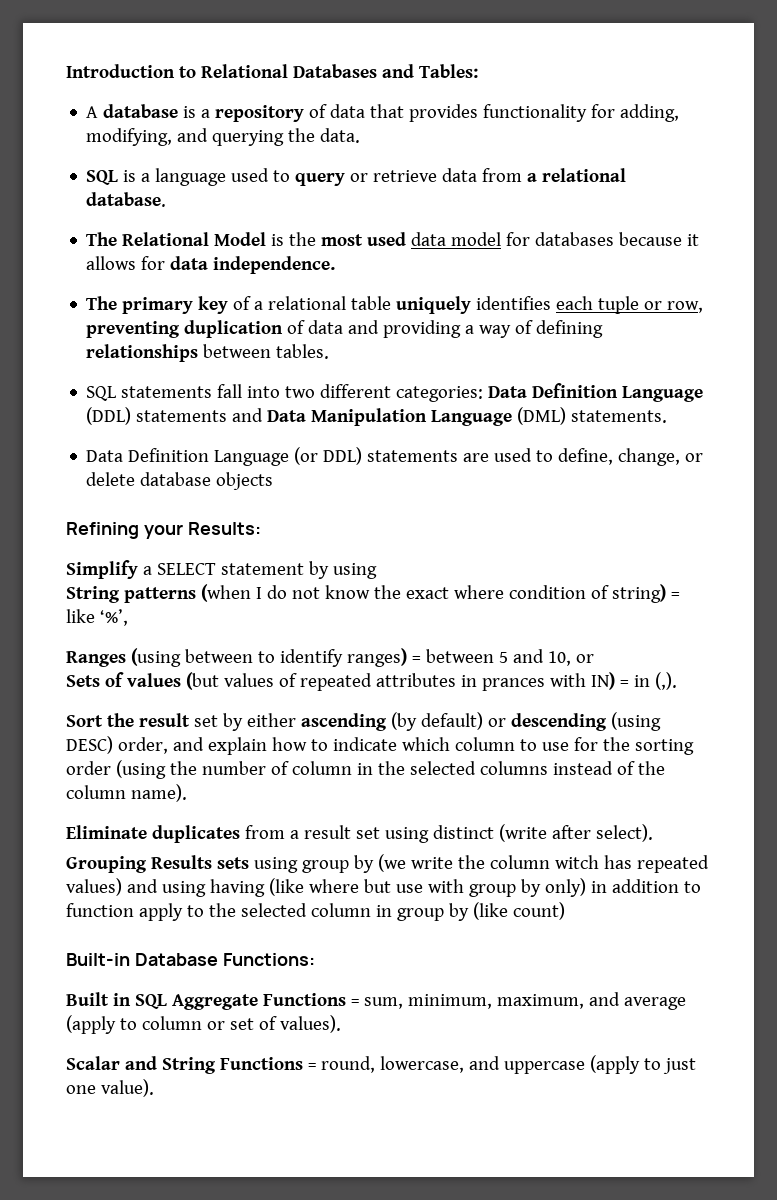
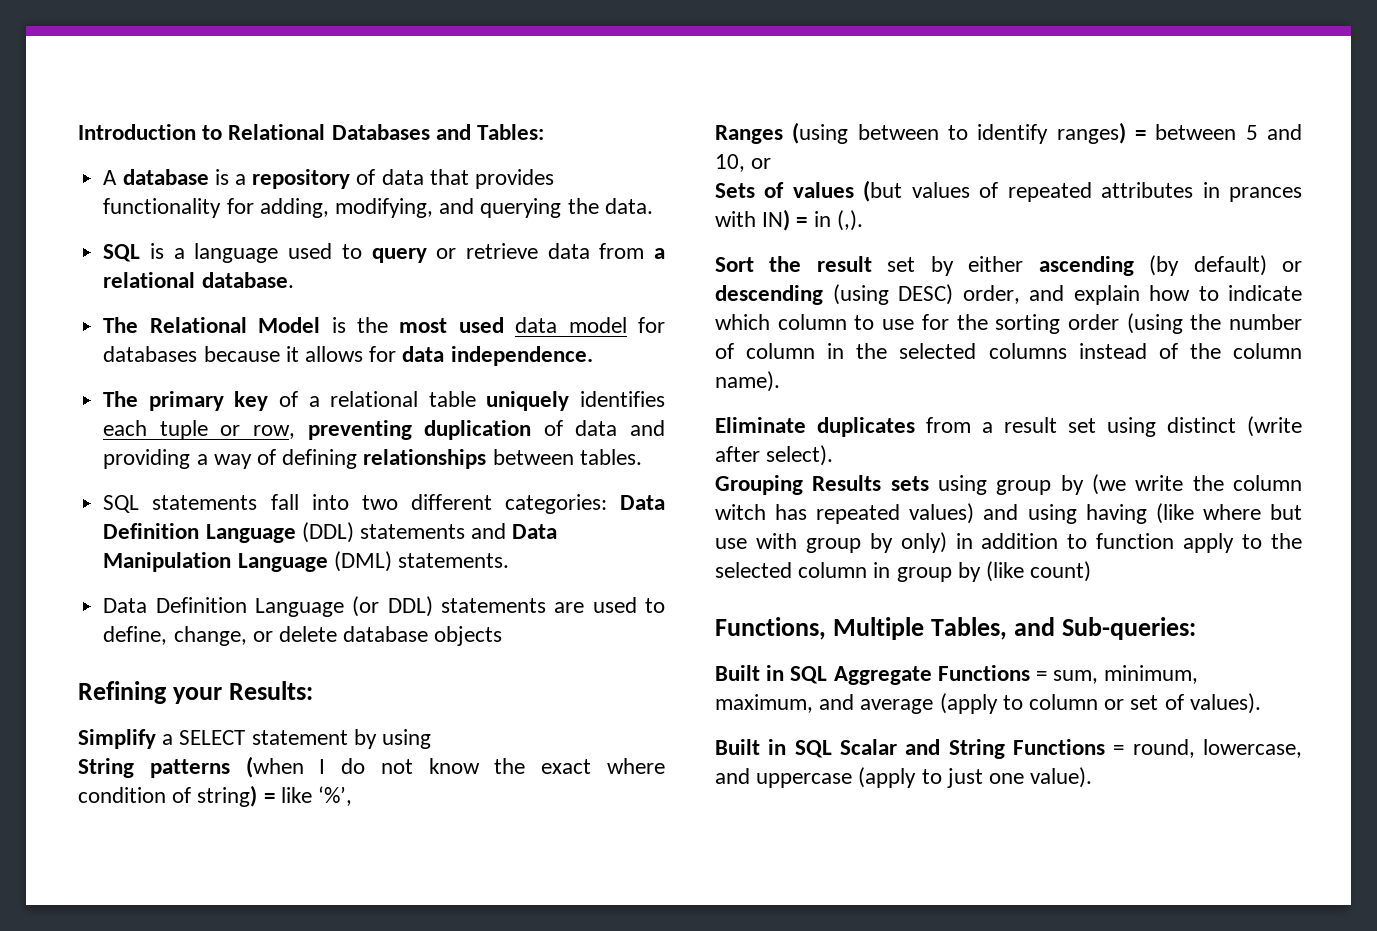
- Built-in Database Functions:
+ Functions, Multiple Tables, and Sub-queries:
- Scalar and String Functions = round, lowercase, and uppercase (apply to just one value).
+ Built in SQL Scalar and String Functions = round, lowercase, and uppercase (apply to just one value).

